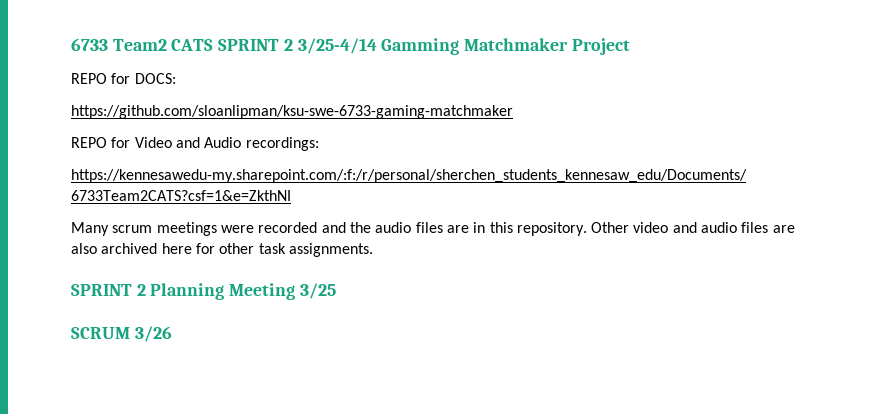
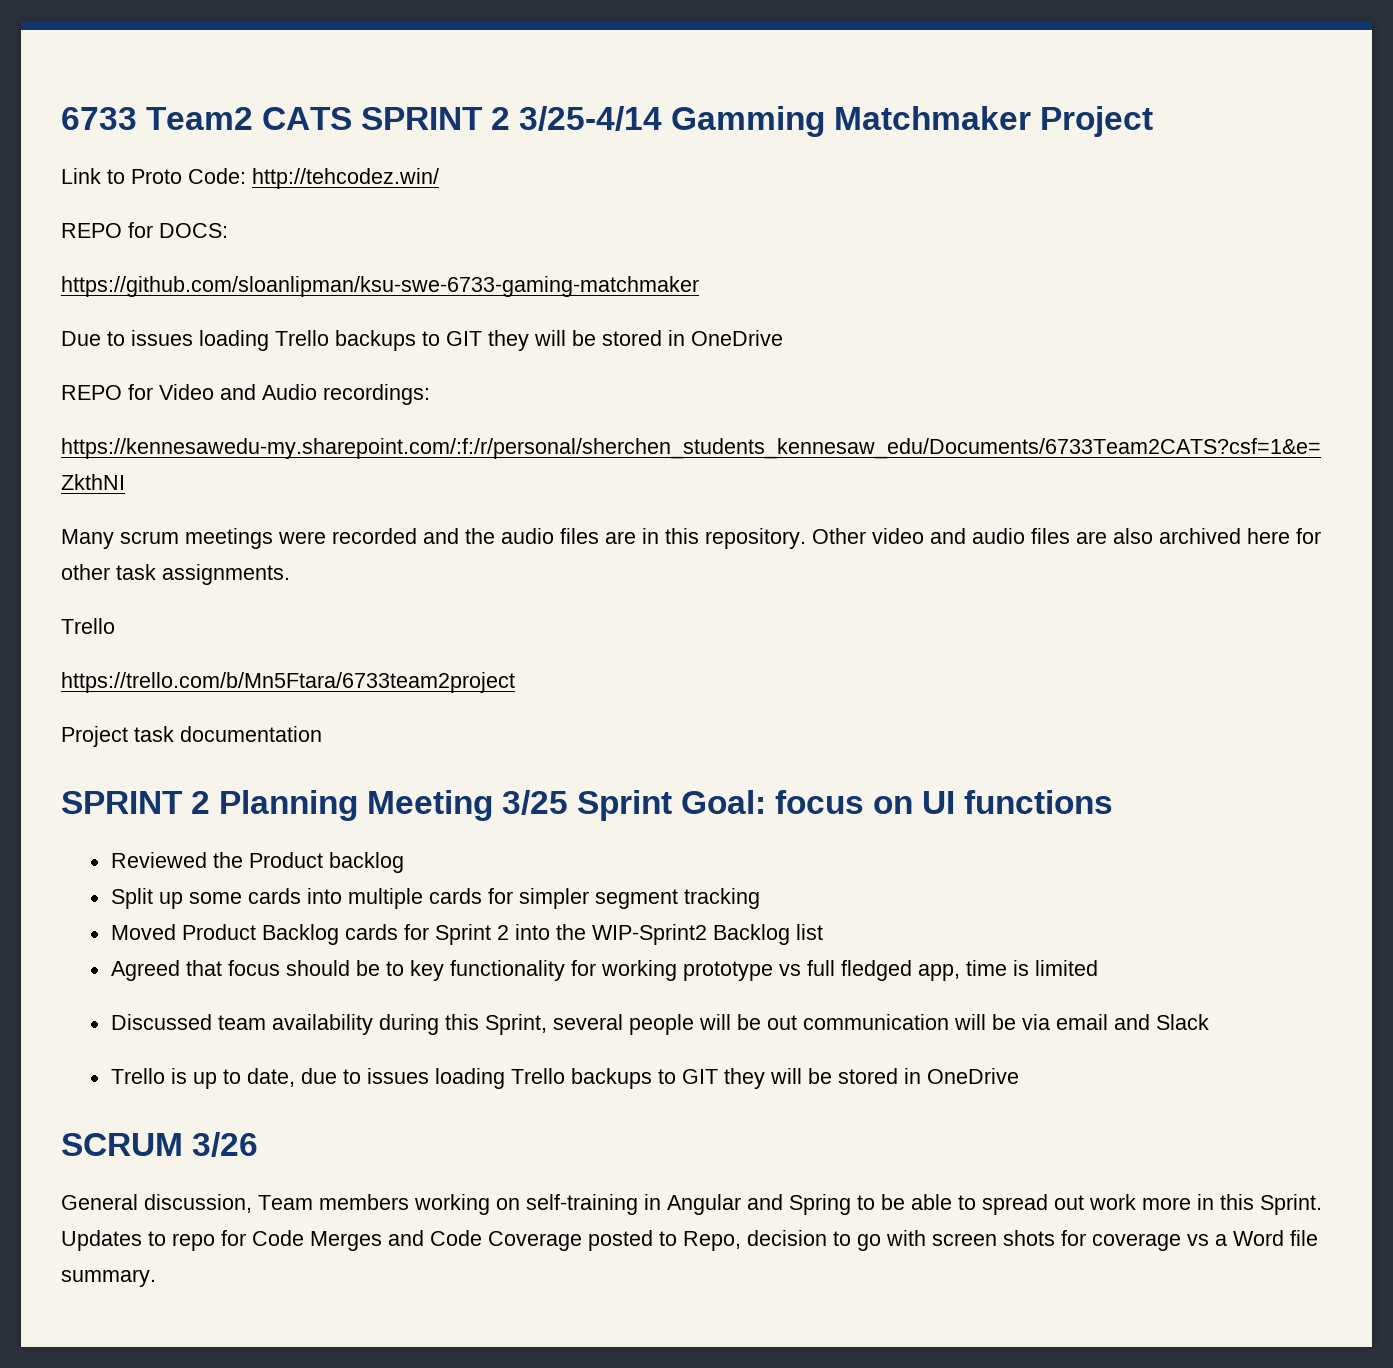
+ Link to Proto Code: http://tehcodez.win/
+ Due to issues loading Trello backups to GIT they will be stored in OneDrive
  Other video and audio files are also archived here for other task assignments.
+ Trello
+ https://trello.com/b/Mn5Ftara/6733team2project
+ Project task documentation
- SPRINT 2 Planning Meeting 3/25
+ SPRINT 2 Planning Meeting 3/25 Sprint Goal: focus on UI functions
+ Reviewed the Product backlog
+ Split up some cards into multiple cards for simpler segment tracking
+ Moved Product Backlog cards for Sprint 2 into the WIP-Sprint2 Backlog list
+ Agreed that focus should be to key functionality for working prototype vs full fledged app, time is limited
+ Discussed team availability during this Sprint, several people will be out communication will be via email and Slack
+ Trello is up to date, due to issues loading Trello backups to GIT they will be stored in OneDrive
  SCRUM 3/26
+ General discussion, Team members working on self-training in Angular and Spring to be able to spread out work more in this Sprint. Updates to repo for Code Merges and Code Coverage posted to Repo, decision to go with screen shots for coverage vs a Word file summary.

